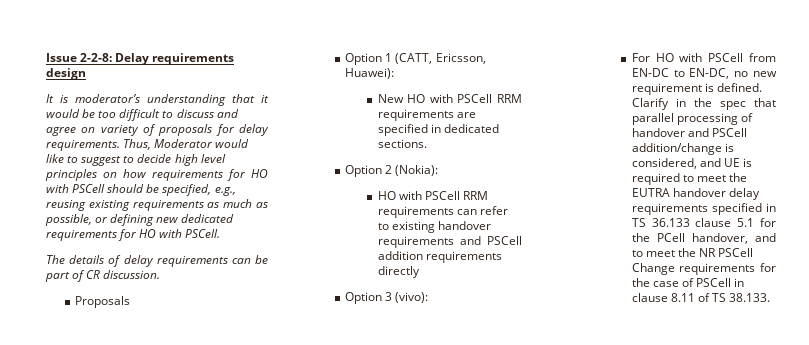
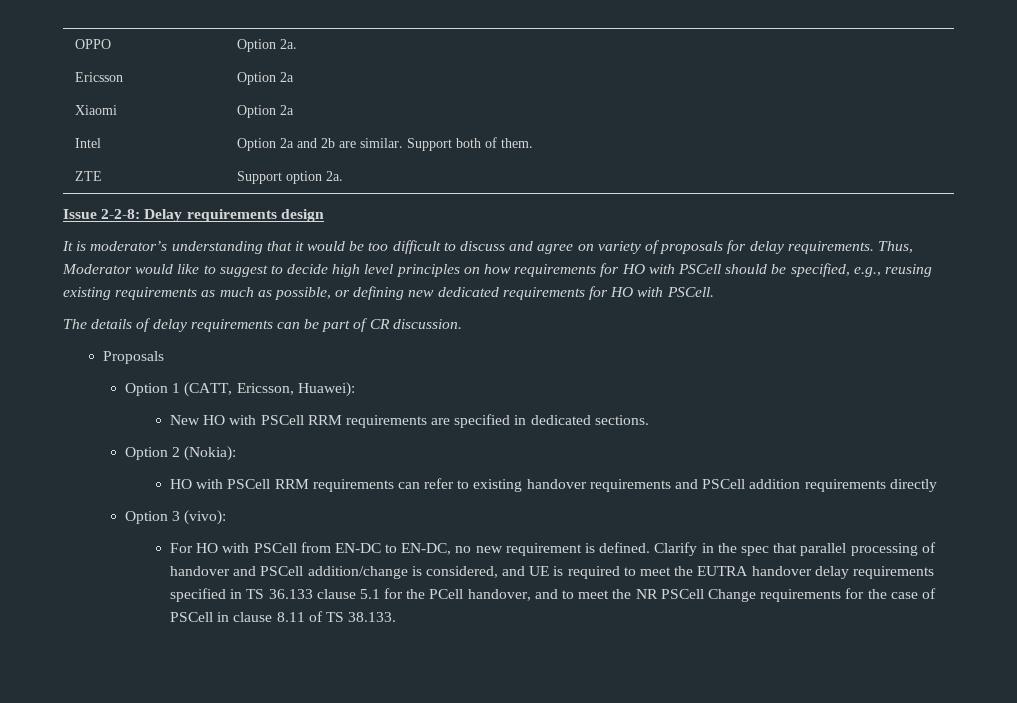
+ OPPO | Option 2a.
+ Ericsson | Option 2a
+ Xiaomi | Option 2a
+ Intel | Option 2a and 2b are similar. Support both of them.
+ ZTE | Support option 2a.

